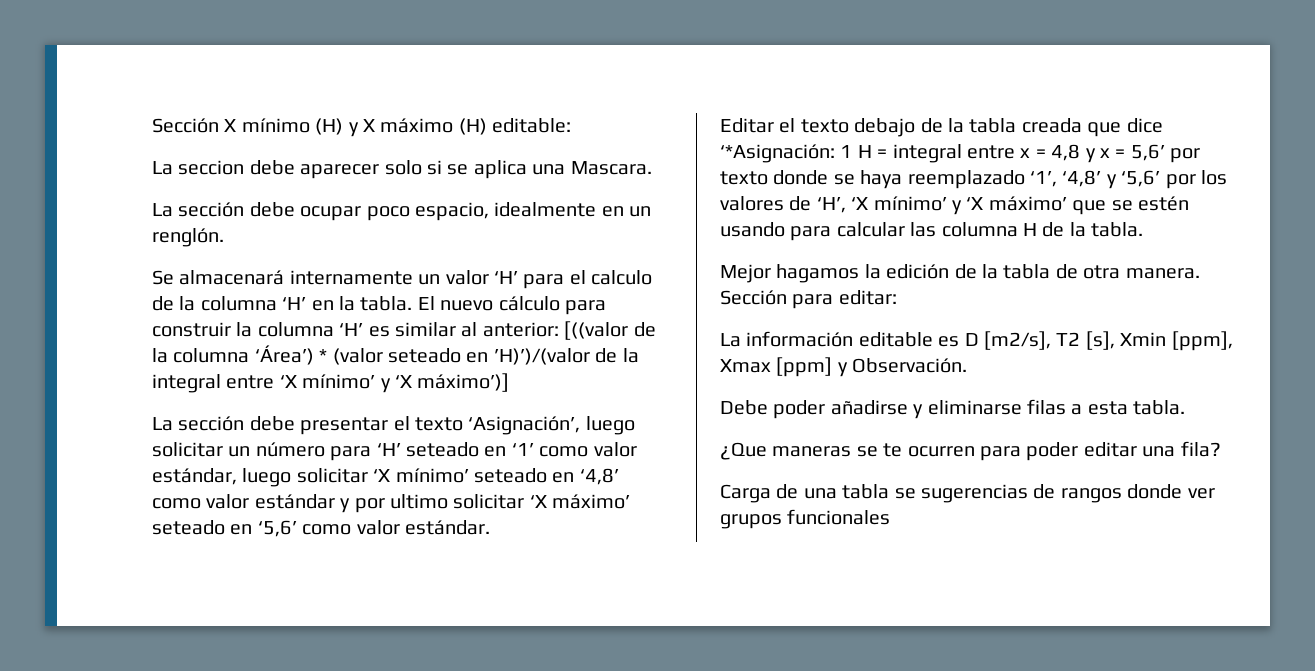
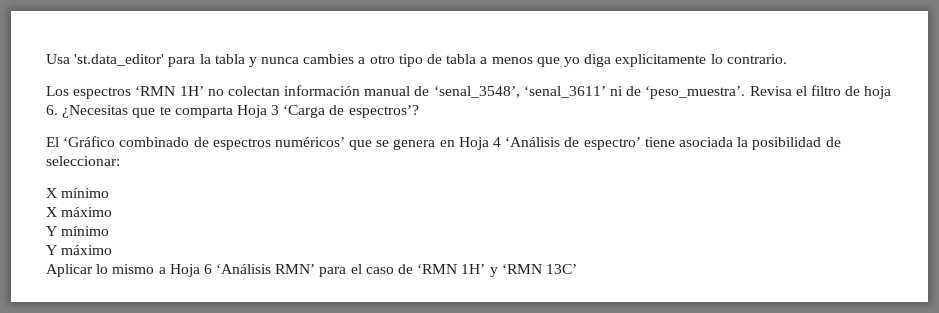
- Sección X mínimo (H) y X máximo (H) editable:
- La seccion debe aparecer solo si se aplica una Mascara.
- La sección debe ocupar poco espacio, idealmente en un renglón.
- Se almacenará internamente un valor ‘H’ para el calculo de la columna ‘H’ en la tabla. El nuevo cálculo para construir la columna ‘H’ es similar al anterior: [((valor de la columna ‘Área’) * (valor seteado en ’H)’)/(valor de la integral entre ‘X mínimo’ y ‘X máximo’)]
- La sección debe presentar el texto ‘Asignación’, luego solicitar un número para ‘H’ seteado en ‘1’ como valor estándar, luego solicitar ‘X mínimo’ seteado en ‘4,8’ como valor estándar y por ultimo solicitar ‘X máximo’ seteado en ‘5,6’ como valor estándar.
- Editar el texto debajo de la tabla creada que dice ‘*Asignación: 1 H = integral entre x = 4,8 y x = 5,6’ por texto donde se haya reemplazado ‘1’, ‘4,8’ y ‘5,6’ por los valores de ‘H’, ‘X mínimo’ y ‘X máximo’ que se estén usando para calcular las columna H de la tabla.
- Mejor hagamos la edición de la tabla de otra manera. Sección para editar:
- La información editable es D [m2/s], T2 [s], Xmin [ppm], Xmax [ppm] y Observación.
- Debe poder añadirse y eliminarse filas a esta tabla.
- ¿Que maneras se te ocurren para poder editar una fila?
- Carga de una tabla se sugerencias de rangos donde ver grupos funcionales
+ Usa 'st.data_editor' para la tabla y nunca cambies a otro tipo de tabla a menos que yo diga explicitamente lo contrario.
+ Los espectros ‘RMN 1H’ no colectan información manual de ‘senal_3548’, ‘senal_3611’ ni de ‘peso_muestra’. Revisa el filtro de hoja 6. ¿Necesitas que te comparta Hoja 3 ‘Carga de espectros’?
+ El ‘Gráfico combinado de espectros numéricos’ que se genera en Hoja 4 ‘Análisis de espectro’ tiene asociada la posibilidad de seleccionar:
+ X mínimo
+ X máximo
+ Y mínimo
+ Y máximo
+ Aplicar lo mismo a Hoja 6 ‘Análisis RMN’ para el caso de ‘RMN 1H’ y ‘RMN 13C’

